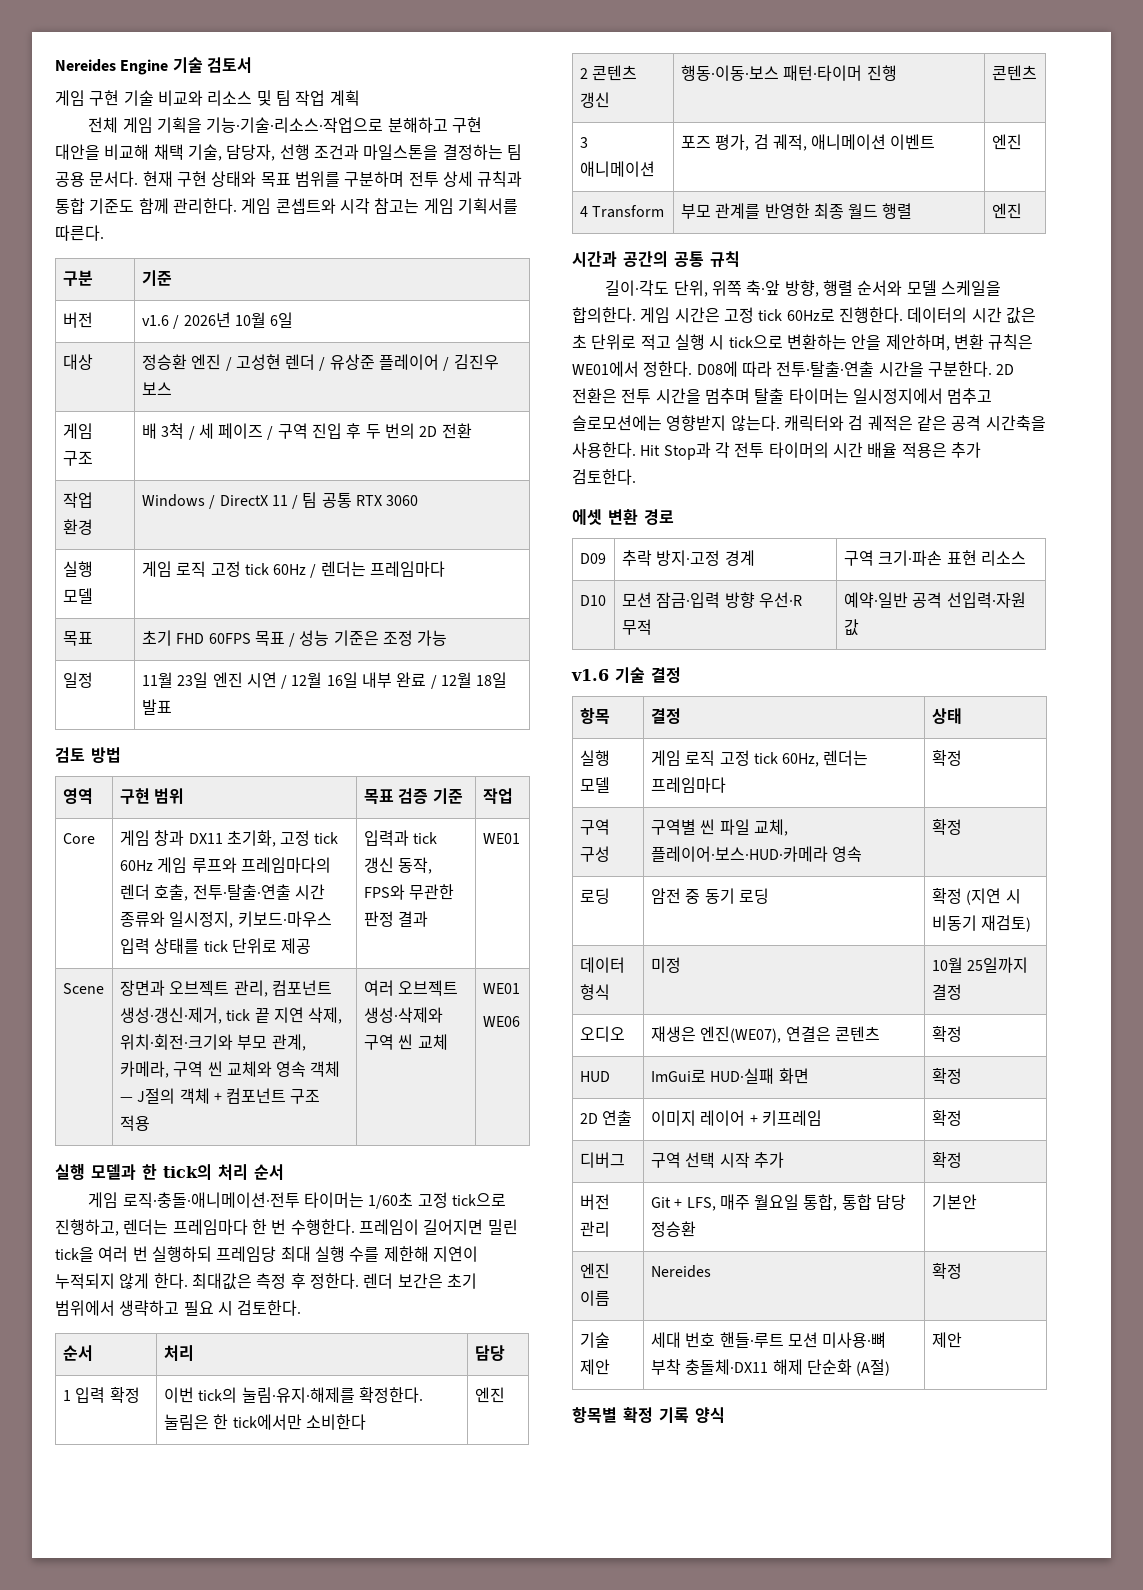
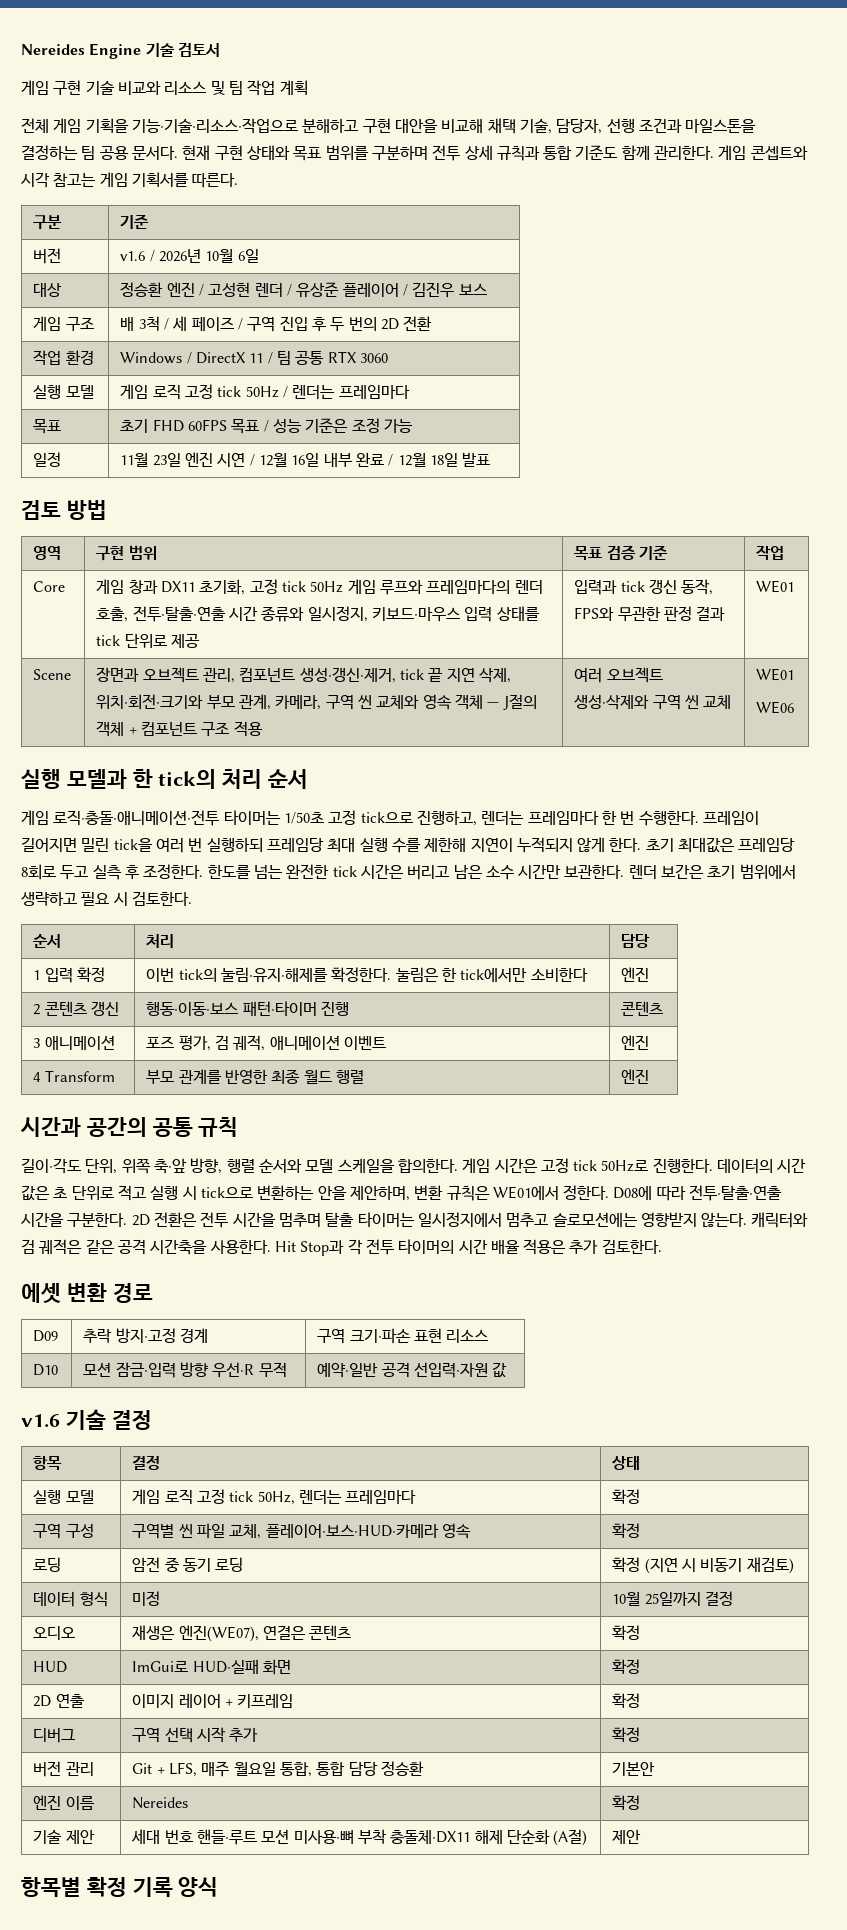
- 실행 모델 | 게임 로직 고정 tick 60Hz / 렌더는 프레임마다
+ 실행 모델 | 게임 로직 고정 tick 50Hz / 렌더는 프레임마다
- Core | 게임 창과 DX11 초기화, 고정 tick 60Hz 게임 루프와 프레임마다의 렌더 호출, 전투·탈출·연출 시간 종류와 일시정지, 키보드·마우스 입력 상태를 tick 단위로 제공 | 입력과 tick 갱신 동작, FPS와 무관한 판정 결과 | WE01
+ Core | 게임 창과 DX11 초기화, 고정 tick 50Hz 게임 루프와 프레임마다의 렌더 호출, 전투·탈출·연출 시간 종류와 일시정지, 키보드·마우스 입력 상태를 tick 단위로 제공 | 입력과 tick 갱신 동작, FPS와 무관한 판정 결과 | WE01
- 게임 로직·충돌·애니메이션·전투 타이머는 1/60초 고정 tick으로 진행하고, 렌더는 프레임마다 한 번 수행한다.
+ 게임 로직·충돌·애니메이션·전투 타이머는 1/50초 고정 tick으로 진행하고, 렌더는 프레임마다 한 번 수행한다.
- 최대값은 측정 후 정한다.
+ 초기 최대값은 프레임당 8회로 두고 실측 후 조정한다. 한도를 넘는 완전한 tick 시간은 버리고 남은 소수 시간만 보관한다.
- 게임 시간은 고정 tick 60Hz로 진행한다.
+ 게임 시간은 고정 tick 50Hz로 진행한다.
- 실행 모델 | 게임 로직 고정 tick 60Hz, 렌더는 프레임마다 | 확정
+ 실행 모델 | 게임 로직 고정 tick 50Hz, 렌더는 프레임마다 | 확정

